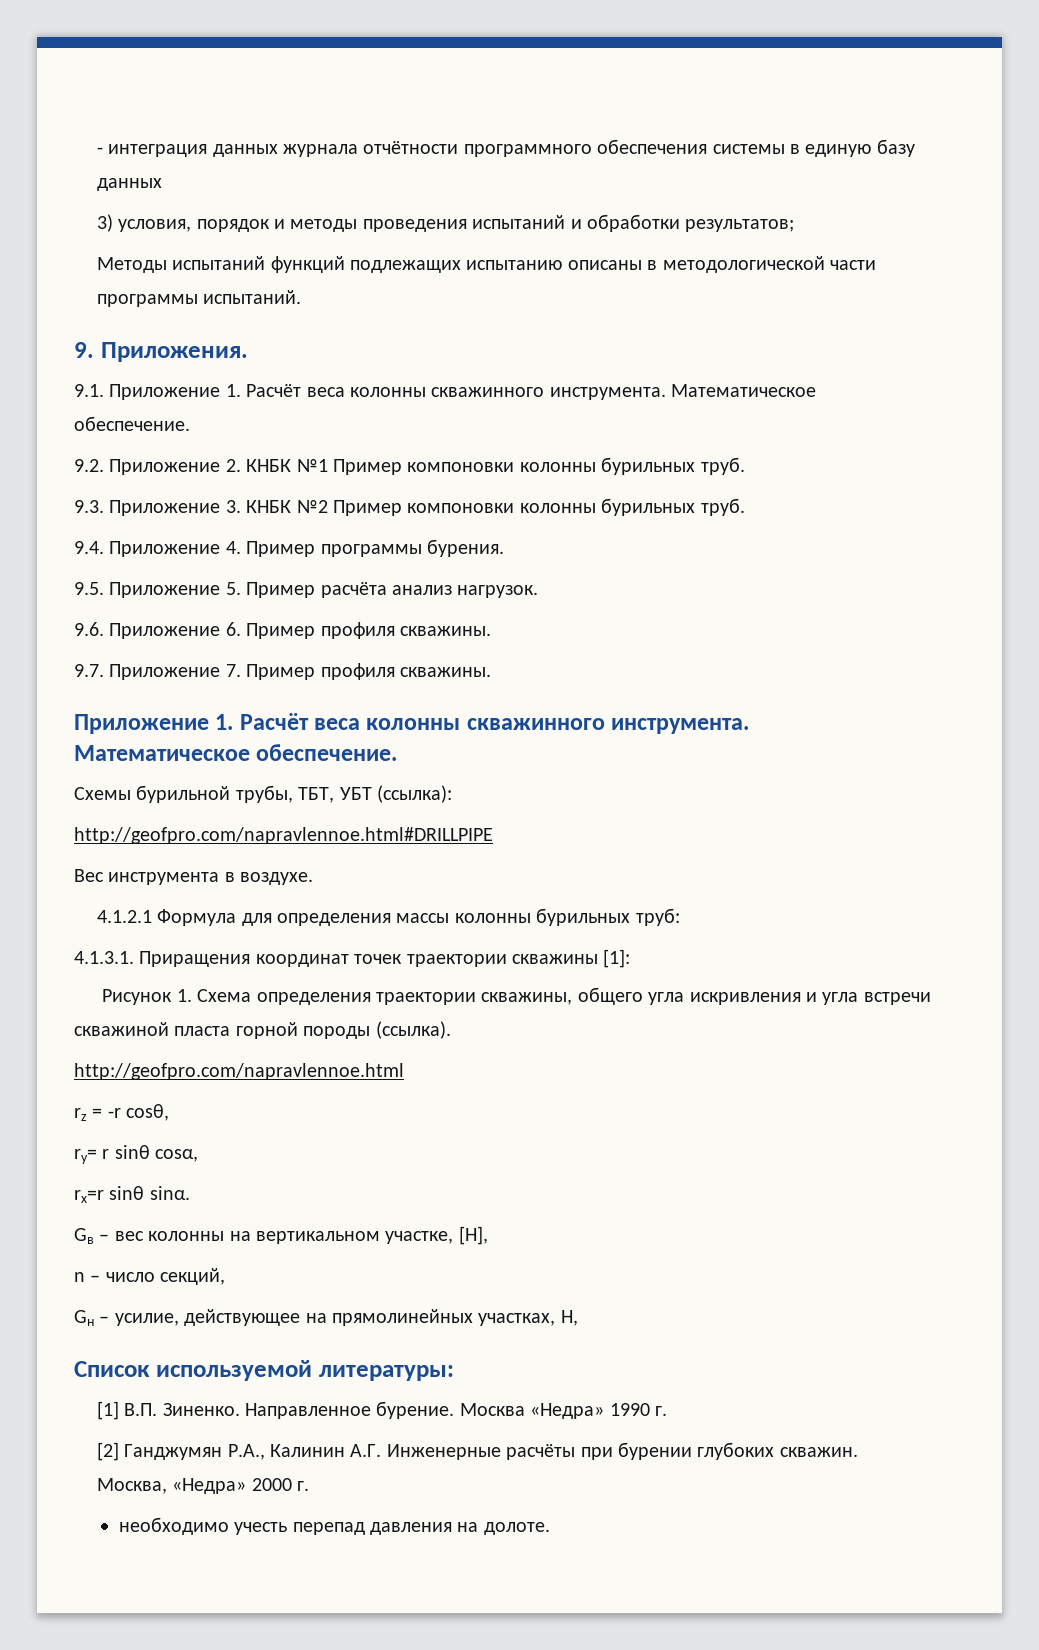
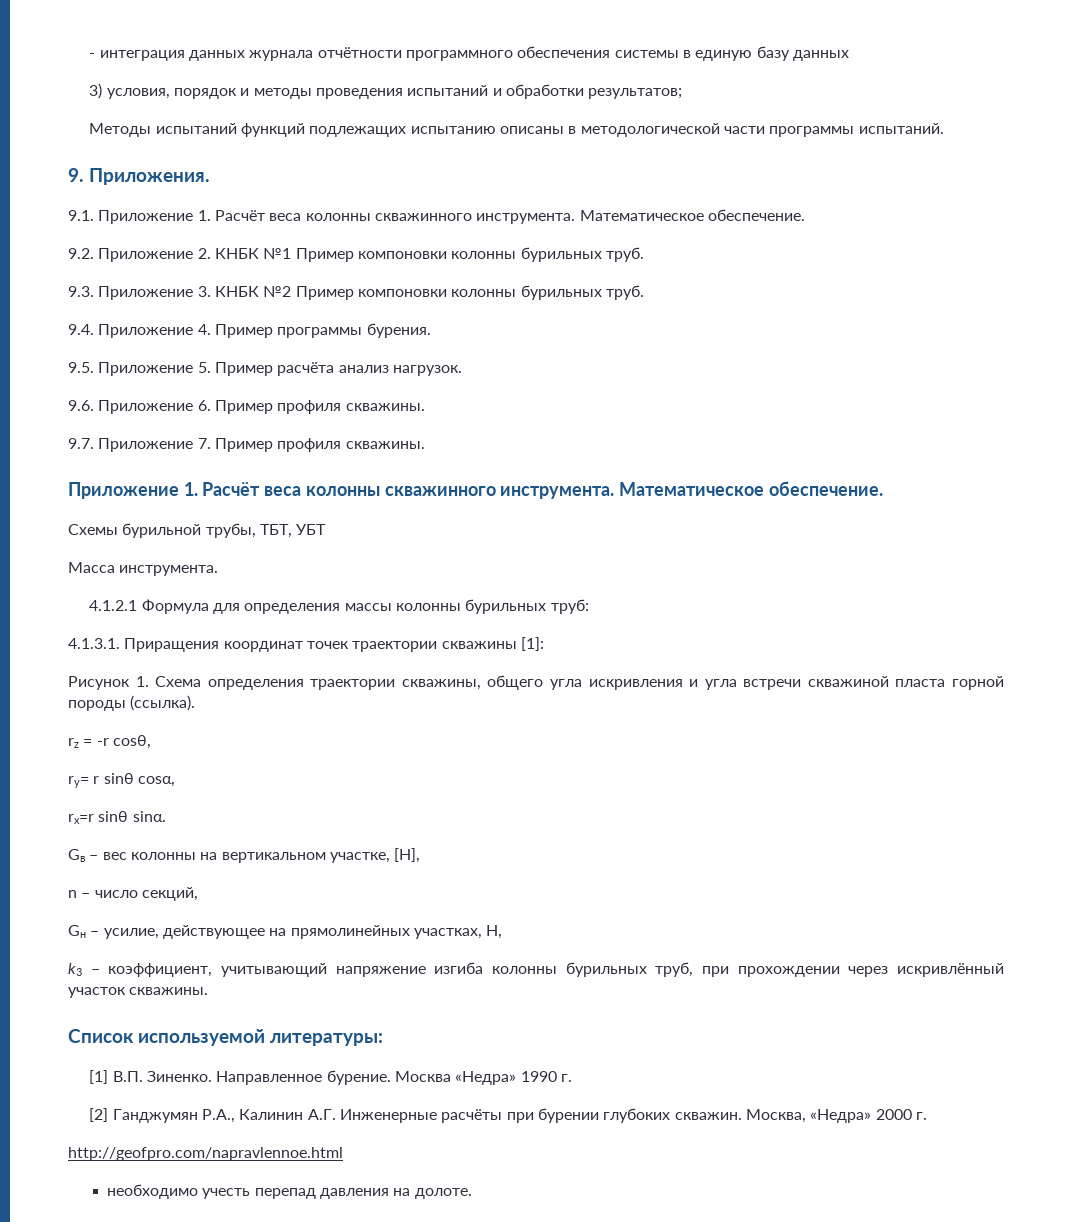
- Схемы бурильной трубы, ТБТ, УБТ (ссылка):
- http://geofpro.com/napravlennoe.html#DRILLPIPE
- Вес инструмента в воздухе.
+ Схемы бурильной трубы, ТБТ, УБТ
+ Масса инструмента.
- http://geofpro.com/napravlennoe.html
+ k3 – коэффициент, учитывающий напряжение изгиба колонны бурильных труб, при прохождении через искривлённый участок скважины.
+ http://geofpro.com/napravlennoe.html

